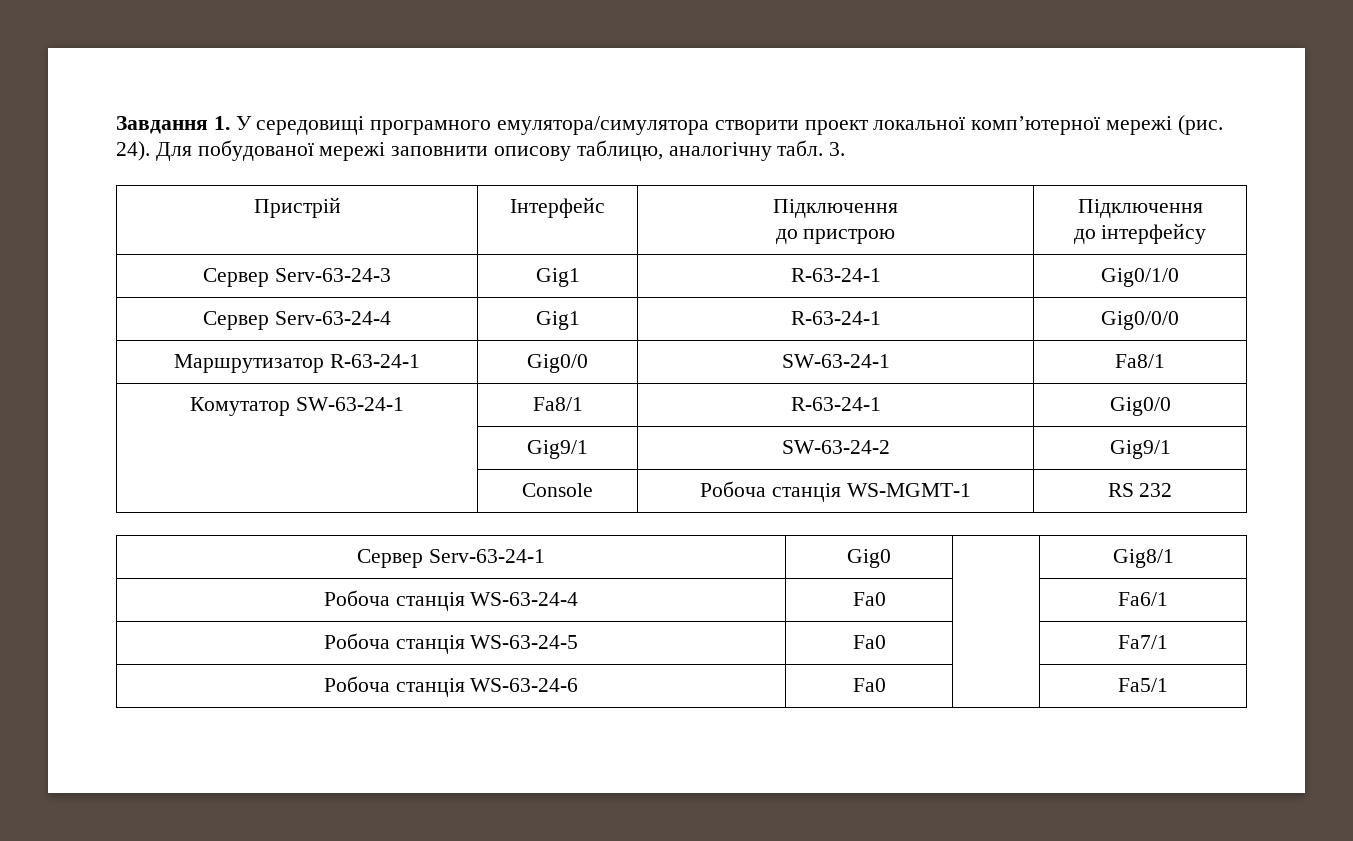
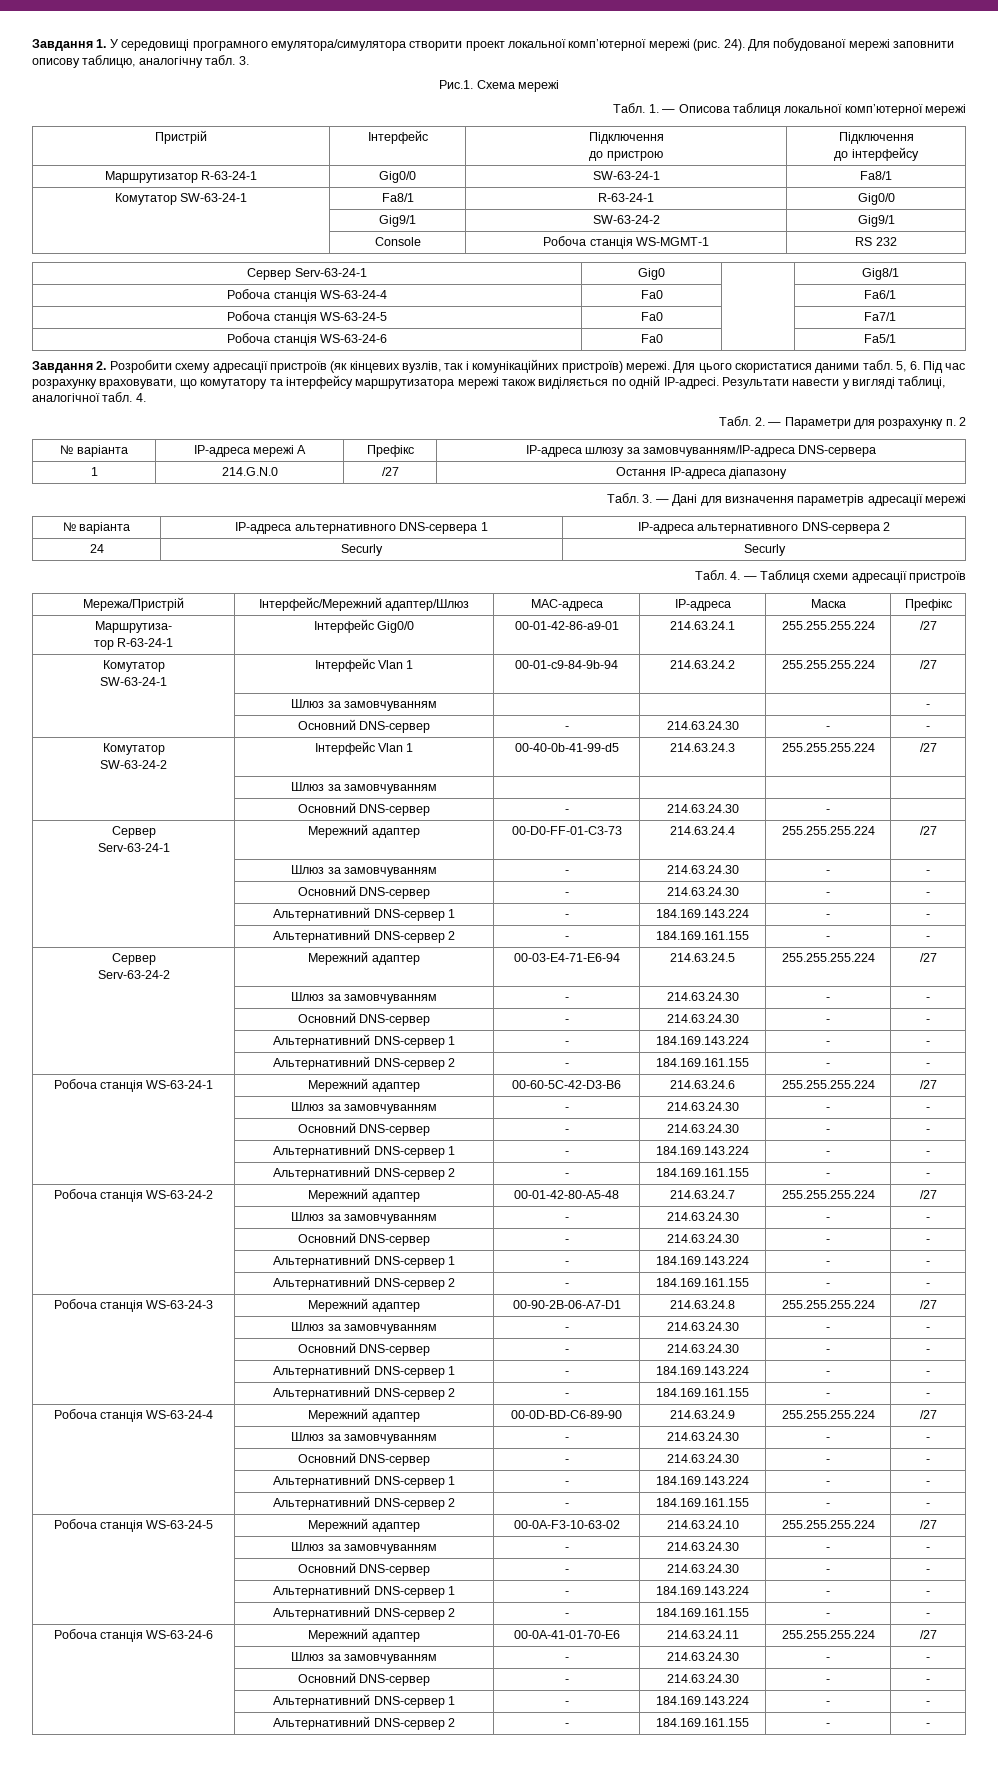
+ Рис.1. Схема мережі
+ Табл. 1. — Описова таблиця локальної комп’ютерної мережі
- Сервер Serv-63-24-3 | Gig1 | R-63-24-1 | Gig0/1/0
- Сервер Serv-63-24-4 | Gig1 | R-63-24-1 | Gig0/0/0
+ Завдання 2. Розробити схему адресації пристроїв (як кінцевих вузлів, так і комунікаційних пристроїв) мережі. Для цього скористатися даними табл. 5, 6. Під час розрахунку враховувати, що комутатору та інтерфейсу маршрутизатора мережі також виділяється по одній ІР-адресі. Результати навести у вигляді таблиці, аналогічної табл. 4.
+ Табл. 2. — Параметри для розрахунку п. 2
+ № варіанта | ІР-адреса мережі А | Префікс | IP-адреса шлюзу за замовчуванням/IP-адреса DNS-сервера
+ 1 | 214.G.N.0 | /27 | Остання ІР-адреса діапазону
+ Табл. 3. — Дані для визначення параметрів адресації мережі
+ № варіанта | IP-адреса альтернативного DNS-сервера 1 | IP-адреса альтернативного DNS-сервера 2
+ 24 | Securly | Securly
+ Табл. 4. — Таблиця схеми адресації пристроїв
+ Мережа/Пристрій | Інтерфейс/Мережний адаптер/Шлюз | MAC-адреса | ІР-адреса | Маска | Префікс
+ Маршрутиза-
+ тор R-63-24-1 | Інтерфейс Gig0/0 | 00-01-42-86-a9-01 | 214.63.24.1 | 255.255.255.224 | /27
+ Комутатор
+ SW-63-24-1 | Інтерфейс Vlan 1 | 00-01-c9-84-9b-94 | 214.63.24.2 | 255.255.255.224 | /27
+ | Шлюз за замовчуванням | | | | -
+ | Основний DNS-сервер | - | 214.63.24.30 | - | -
+ Комутатор
+ SW-63-24-2 | Інтерфейс Vlan 1 | 00-40-0b-41-99-d5 | 214.63.24.3 | 255.255.255.224 | /27
+ | Шлюз за замовчуванням | | | |
+ | Основний DNS-сервер | - | 214.63.24.30 | - |
+ Сервер
+ Serv-63-24-1 | Мережний адаптер | 00-D0-FF-01-C3-73 | 214.63.24.4 | 255.255.255.224 | /27
+ | Шлюз за замовчуванням | - | 214.63.24.30 | - | -
+ | Основний DNS-сервер | - | 214.63.24.30 | - | -
+ | Альтернативний DNS-сервер 1 | - | 184.169.143.224 | - | -
+ | Альтернативний DNS-сервер 2 | - | 184.169.161.155 | - | -
+ Сервер
+ Serv-63-24-2 | Мережний адаптер | 00-03-E4-71-E6-94 | 214.63.24.5 | 255.255.255.224 | /27
+ | Шлюз за замовчуванням | - | 214.63.24.30 | - | -
+ | Основний DNS-сервер | - | 214.63.24.30 | - | -
+ | Альтернативний DNS-сервер 1 | - | 184.169.143.224 | - | -
+ | Альтернативний DNS-сервер 2 | - | 184.169.161.155 | - | -
+ Робоча станція WS-63-24-1 | Мережний адаптер | 00-60-5C-42-D3-B6 | 214.63.24.6 | 255.255.255.224 | /27
+ | Шлюз за замовчуванням | - | 214.63.24.30 | - | -
+ | Основний DNS-сервер | - | 214.63.24.30 | - | -
+ | Альтернативний DNS-сервер 1 | - | 184.169.143.224 | - | -
+ | Альтернативний DNS-сервер 2 | - | 184.169.161.155 | - | -
+ Робоча станція WS-63-24-2 | Мережний адаптер | 00-01-42-80-A5-48 | 214.63.24.7 | 255.255.255.224 | /27
+ | Шлюз за замовчуванням | - | 214.63.24.30 | - | -
+ | Основний DNS-сервер | - | 214.63.24.30 | - | -
+ | Альтернативний DNS-сервер 1 | - | 184.169.143.224 | - | -
+ | Альтернативний DNS-сервер 2 | - | 184.169.161.155 | - | -
+ Робоча станція WS-63-24-3 | Мережний адаптер | 00-90-2B-06-A7-D1 | 214.63.24.8 | 255.255.255.224 | /27
+ | Шлюз за замовчуванням | - | 214.63.24.30 | - | -
+ | Основний DNS-сервер | - | 214.63.24.30 | - | -
+ | Альтернативний DNS-сервер 1 | - | 184.169.143.224 | - | -
+ | Альтернативний DNS-сервер 2 | - | 184.169.161.155 | - | -
+ Робоча станція WS-63-24-4 | Мережний адаптер | 00-0D-BD-C6-89-90 | 214.63.24.9 | 255.255.255.224 | /27
+ | Шлюз за замовчуванням | - | 214.63.24.30 | - | -
+ | Основний DNS-сервер | - | 214.63.24.30 | - | -
+ | Альтернативний DNS-сервер 1 | - | 184.169.143.224 | - | -
+ | Альтернативний DNS-сервер 2 | - | 184.169.161.155 | - | -
+ Робоча станція WS-63-24-5 | Мережний адаптер | 00-0A-F3-10-63-02 | 214.63.24.10 | 255.255.255.224 | /27
+ | Шлюз за замовчуванням | - | 214.63.24.30 | - | -
+ | Основний DNS-сервер | - | 214.63.24.30 | - | -
+ | Альтернативний DNS-сервер 1 | - | 184.169.143.224 | - | -
+ | Альтернативний DNS-сервер 2 | - | 184.169.161.155 | - | -
+ Робоча станція WS-63-24-6 | Мережний адаптер | 00-0A-41-01-70-E6 | 214.63.24.11 | 255.255.255.224 | /27
+ | Шлюз за замовчуванням | - | 214.63.24.30 | - | -
+ | Основний DNS-сервер | - | 214.63.24.30 | - | -
+ | Альтернативний DNS-сервер 1 | - | 184.169.143.224 | - | -
+ | Альтернативний DNS-сервер 2 | - | 184.169.161.155 | - | -

